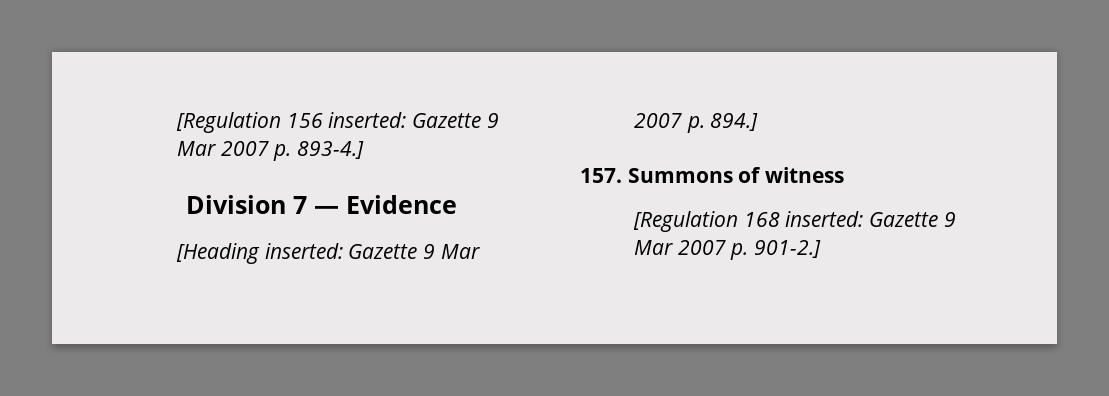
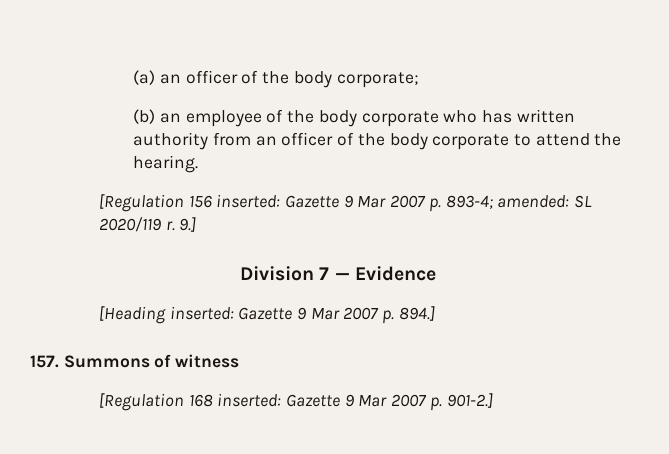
+ (a) an officer of the body corporate;
+ (b) an employee of the body corporate who has written authority from an officer of the body corporate to attend the hearing.
- [Regulation 156 inserted: Gazette 9 Mar 2007 p. 893-4.]
+ [Regulation 156 inserted: Gazette 9 Mar 2007 p. 893-4; amended: SL 2020/119 r. 9.]

